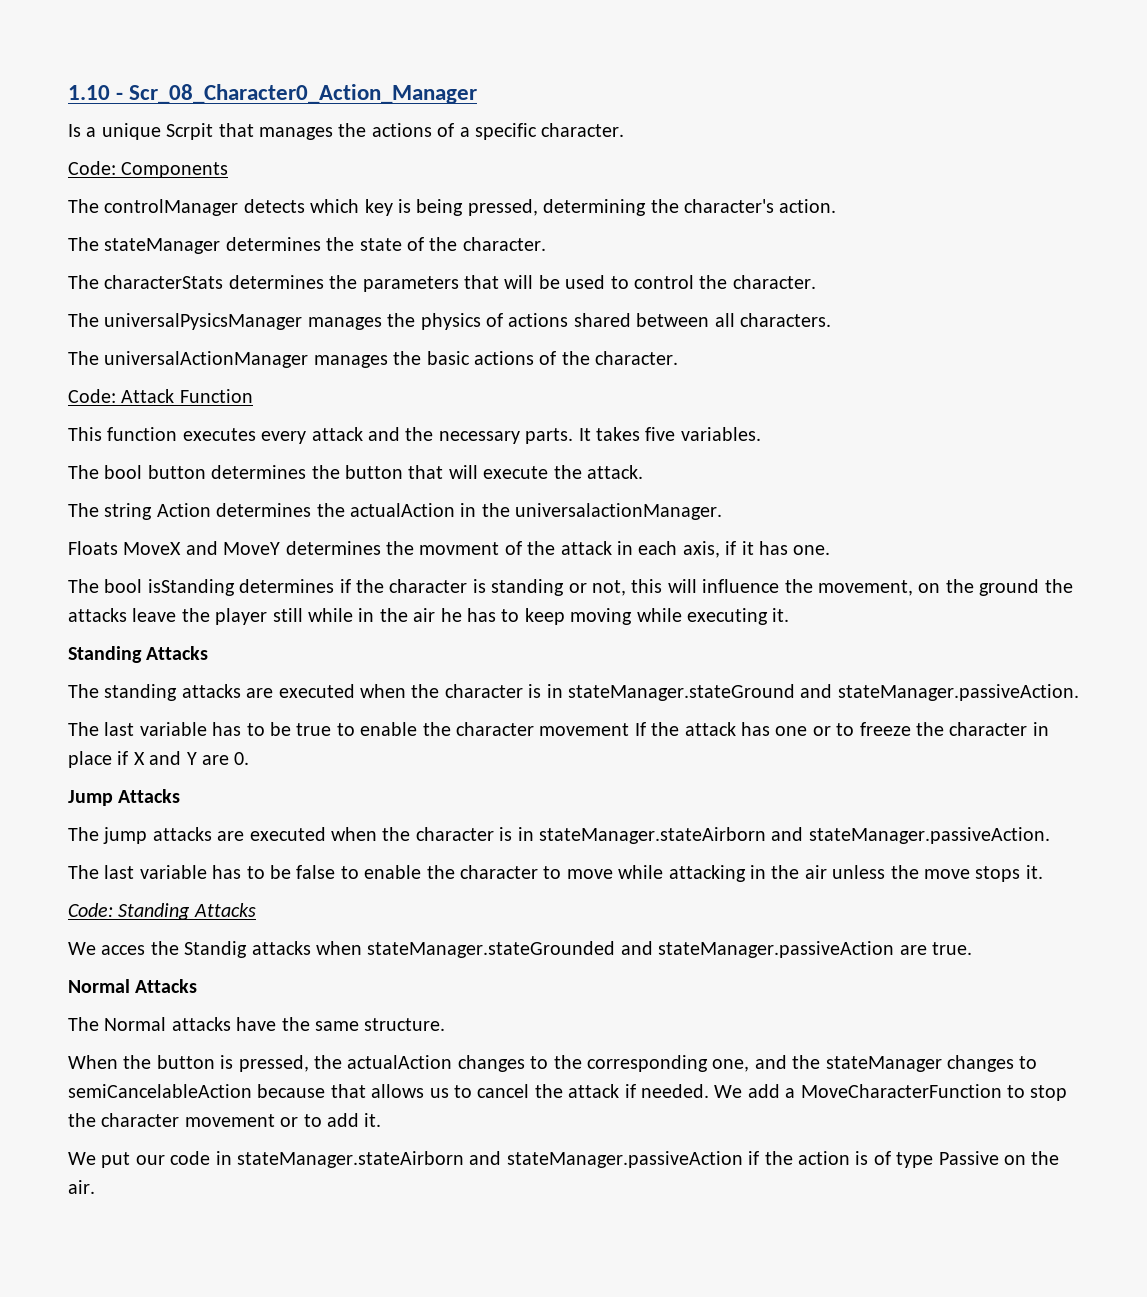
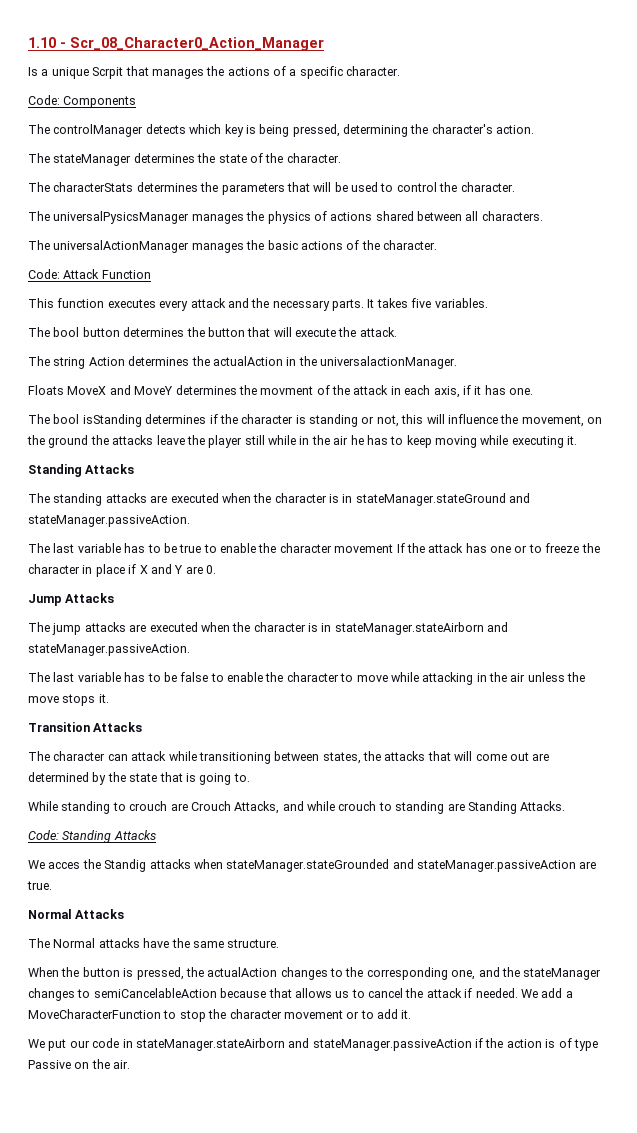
+ Transition Attacks
+ The character can attack while transitioning between states, the attacks that will come out are determined by the state that is going to.
+ While standing to crouch are Crouch Attacks, and while crouch to standing are Standing Attacks.

